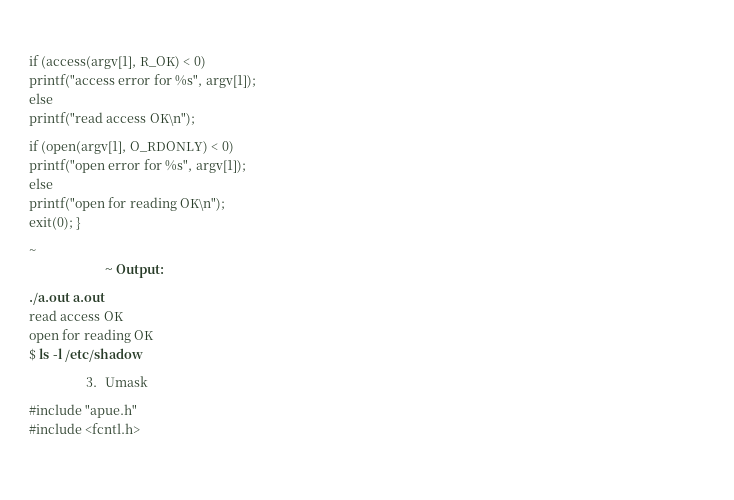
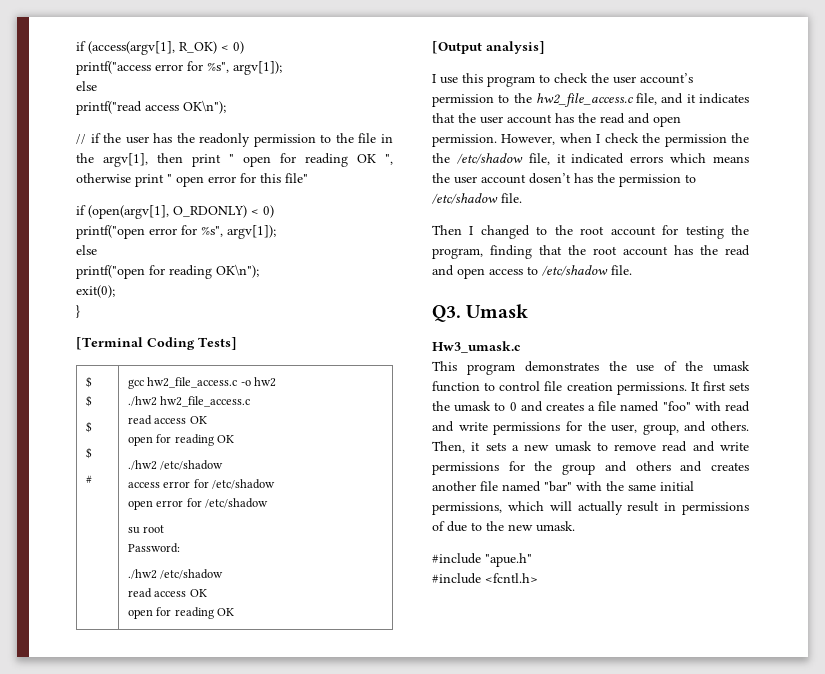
+ // if the user has the readonly permission to the file in the argv[1], then print " open for reading OK ", otherwise print " open error for this file"
- exit(0); }
- ~
- ~ Output:
- ./a.out a.out
+ exit(0);
+ }
+ [Terminal Coding Tests]
+ $
+ $
+ $
+ $
+ # | gcc hw2_file_access.c -o hw2
+ ./hw2 hw2_file_access.c
  read access OK
  open for reading OK
- $ ls -l /etc/shadow
- 3. Umask
+ ./hw2 /etc/shadow
+ access error for /etc/shadow
+ open error for /etc/shadow
+ su root
+ Password:
+ ./hw2 /etc/shadow
+ read access OK
+ open for reading OK
+ [Output analysis]
+ I use this program to check the user account’s permission to the hw2_file_access.c file, and it indicates that the user account has the read and open permission. However, when I check the permission the the /etc/shadow file, it indicated errors which means the user account dosen’t has the permission to /etc/shadow file.
+ Then I changed to the root account for testing the program, finding that the root account has the read and open access to /etc/shadow file.
+ Q3. Umask
+ Hw3_umask.c
+ This program demonstrates the use of the umask function to control file creation permissions. It first sets the umask to 0 and creates a file named "foo" with read and write permissions for the user, group, and others. Then, it sets a new umask to remove read and write permissions for the group and others and creates another file named "bar" with the same initial permissions, which will actually result in permissions of due to the new umask.

